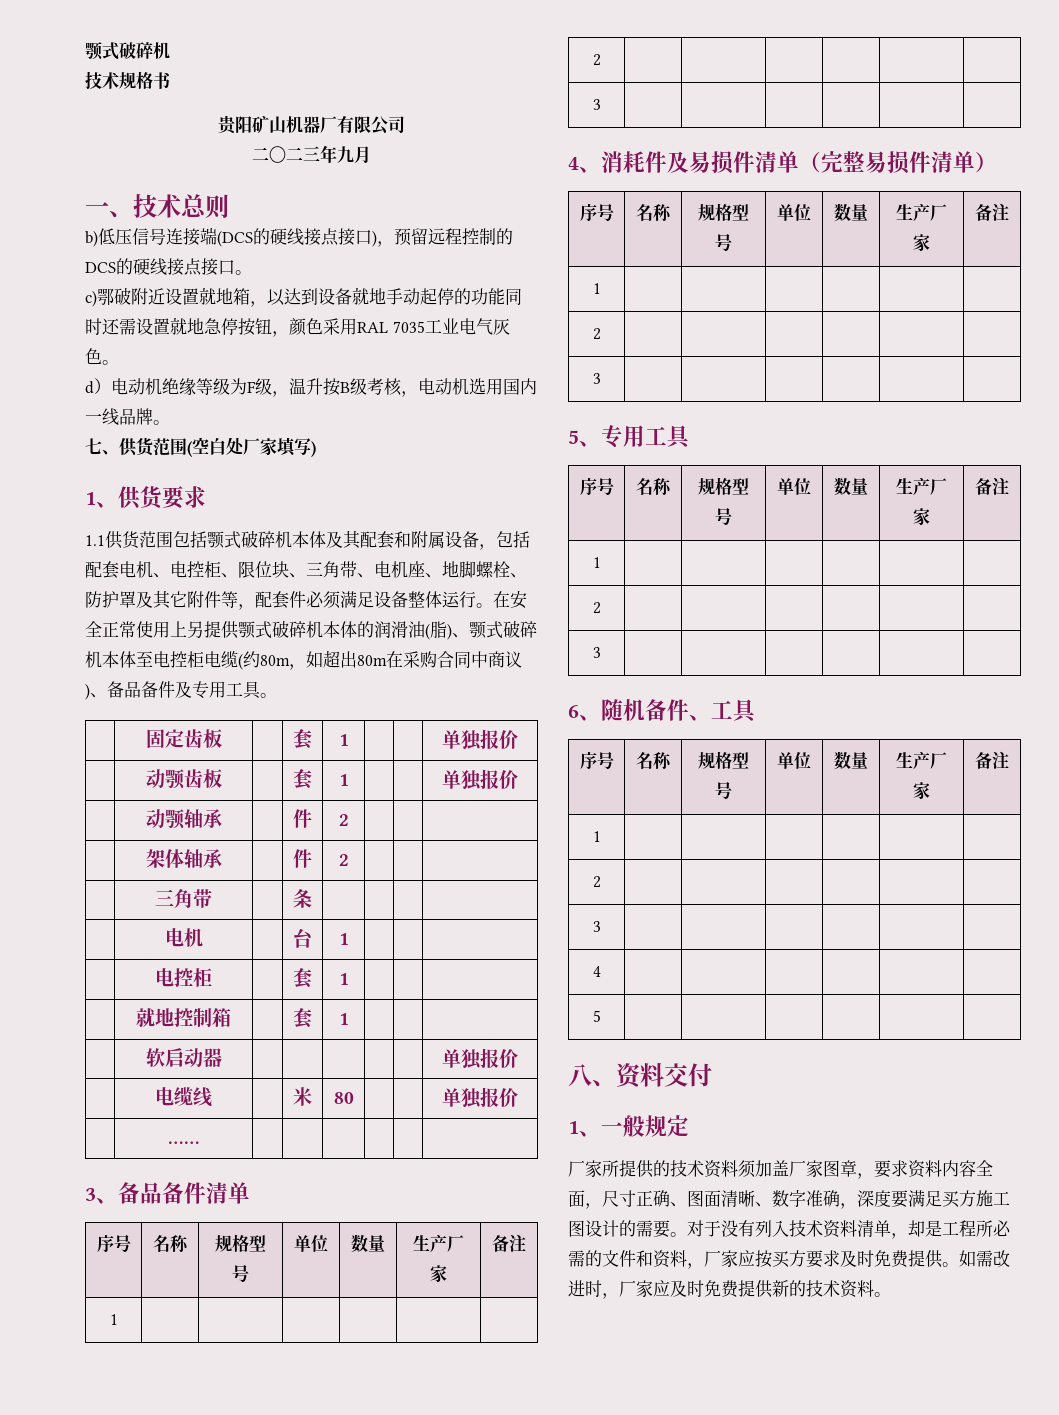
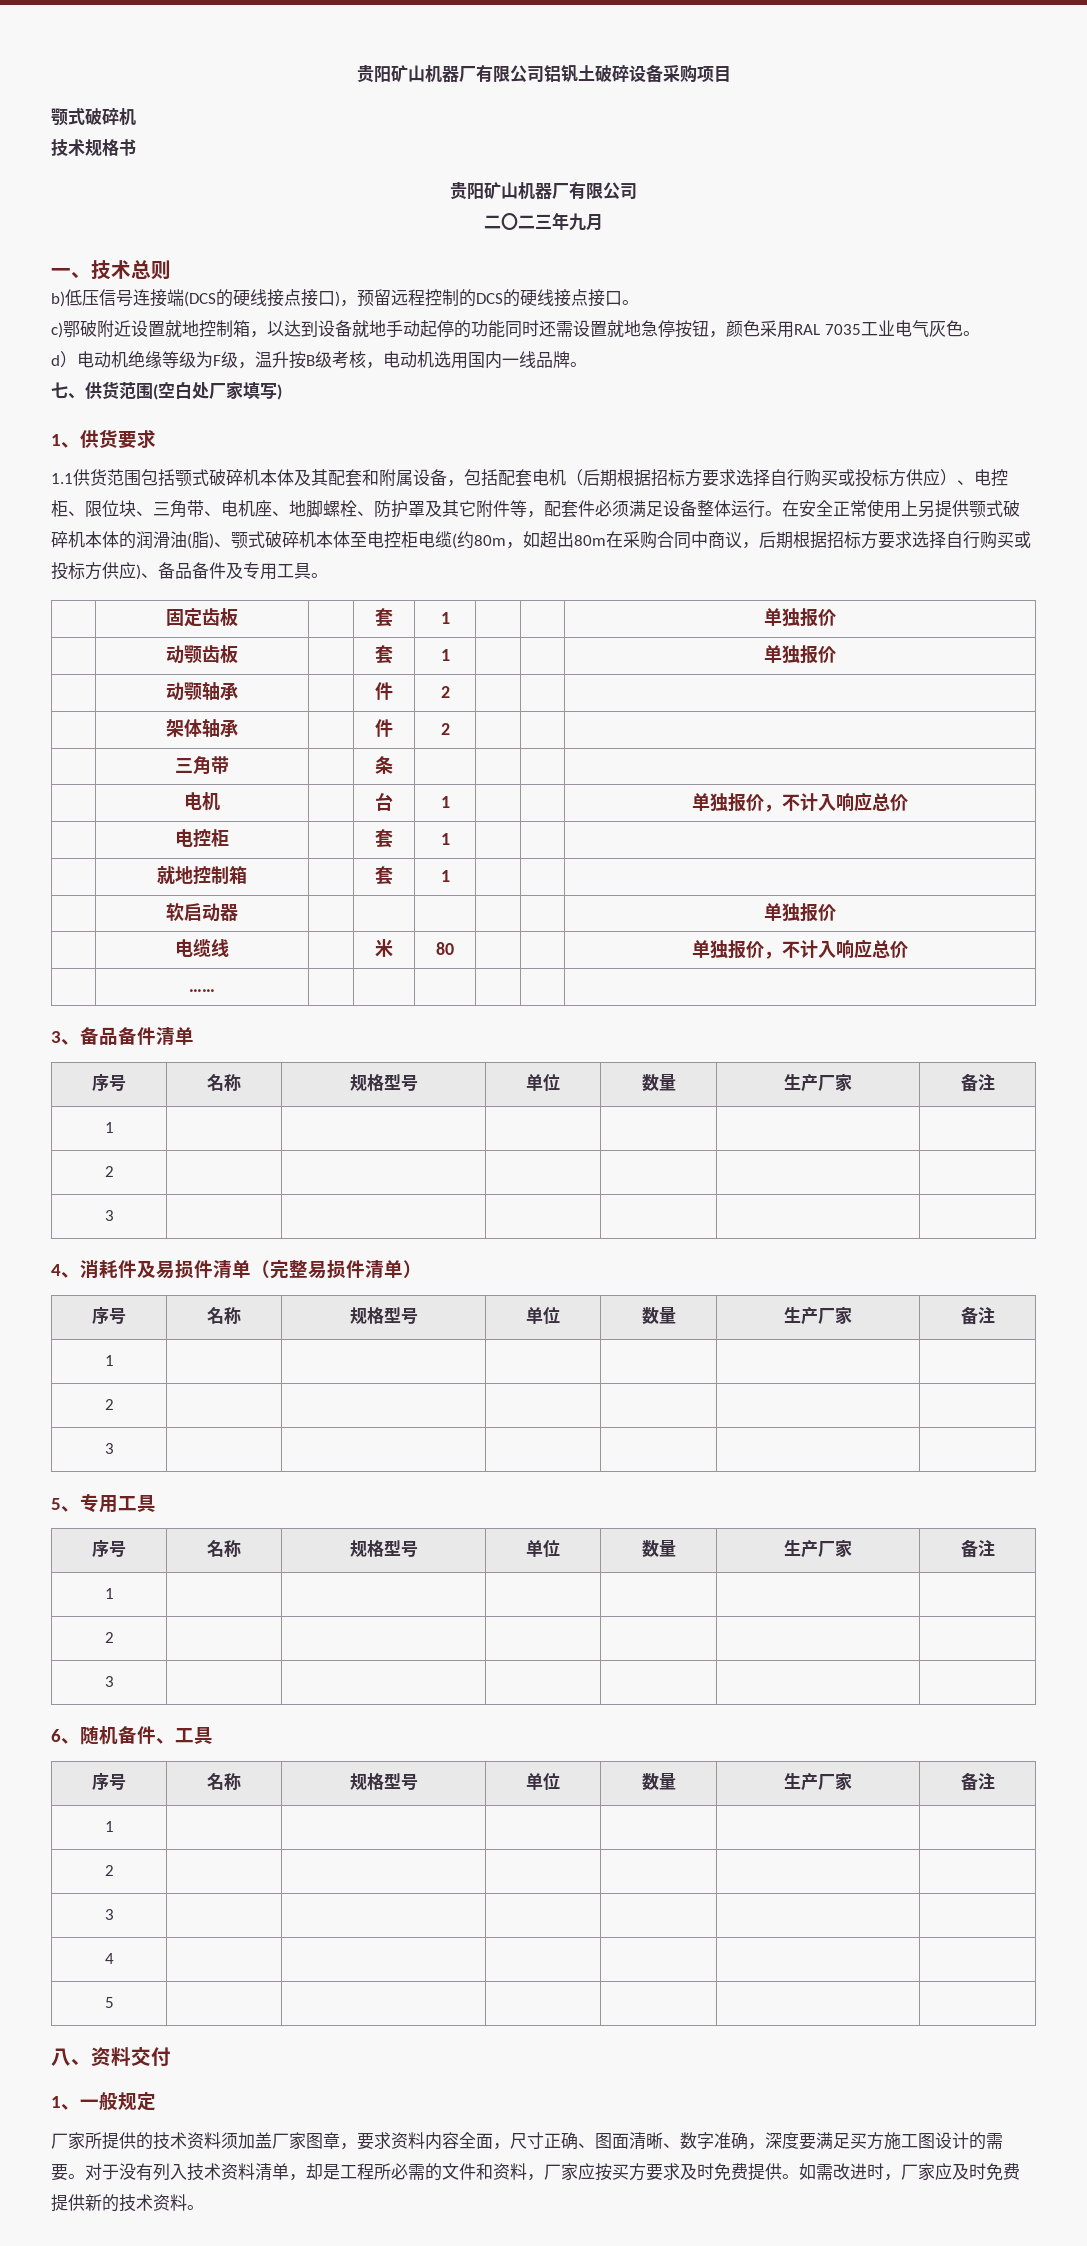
+ 贵阳矿山机器厂有限公司铝钒土破碎设备采购项目
- c)鄂破附近设置就地箱，以达到设备就地手动起停的功能同时还需设置就地急停按钮，颜色采用RAL 7035工业电气灰色。
+ c)鄂破附近设置就地控制箱，以达到设备就地手动起停的功能同时还需设置就地急停按钮，颜色采用RAL 7035工业电气灰色。
- 1.1供货范围包括颚式破碎机本体及其配套和附属设备，包括配套电机、电控柜、限位块、三角带、电机座、地脚螺栓、防护罩及其它附件等，配套件必须满足设备整体运行。
+ 1.1供货范围包括颚式破碎机本体及其配套和附属设备，包括配套电机（后期根据招标方要求选择自行购买或投标方供应）、电控柜、限位块、三角带、电机座、地脚螺栓、防护罩及其它附件等，配套件必须满足设备整体运行。
- 在安全正常使用上另提供颚式破碎机本体的润滑油(脂)、颚式破碎机本体至电控柜电缆(约80m，如超出80m在采购合同中商议)、备品备件及专用工具。
+ 在安全正常使用上另提供颚式破碎机本体的润滑油(脂)、颚式破碎机本体至电控柜电缆(约80m，如超出80m在采购合同中商议，后期根据招标方要求选择自行购买或投标方供应)、备品备件及专用工具。
- | 电机 | | 台 | 1 | | |
+ | 电机 | | 台 | 1 | | | 单独报价，不计入响应总价
- | 电缆线 | | 米 | 80 | | | 单独报价
+ | 电缆线 | | 米 | 80 | | | 单独报价，不计入响应总价

